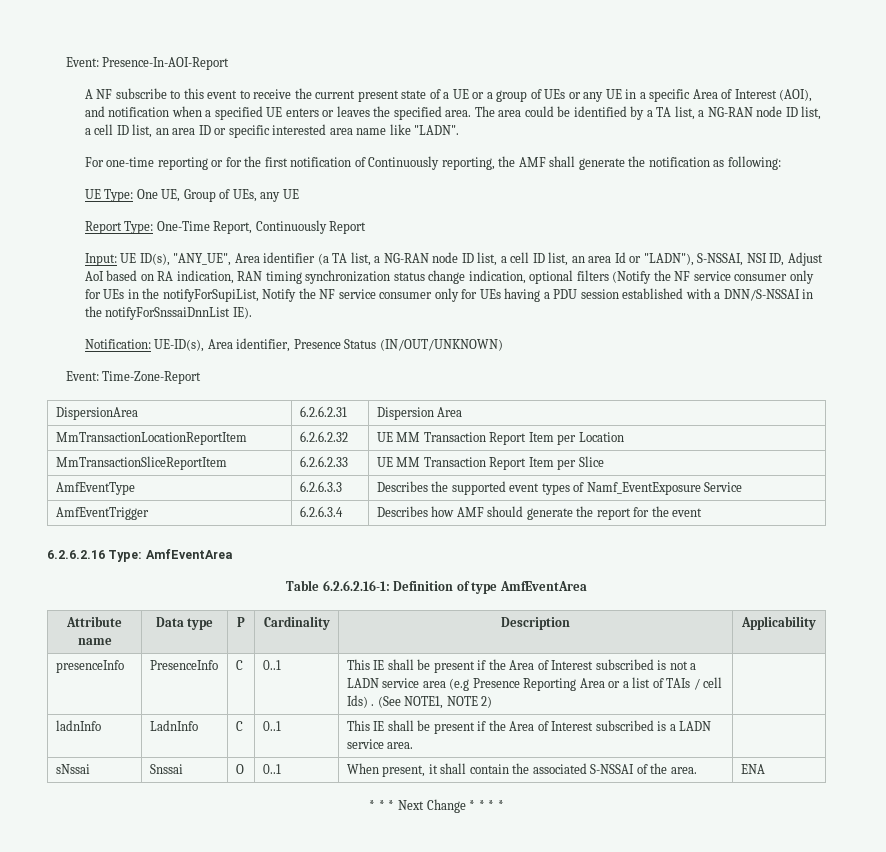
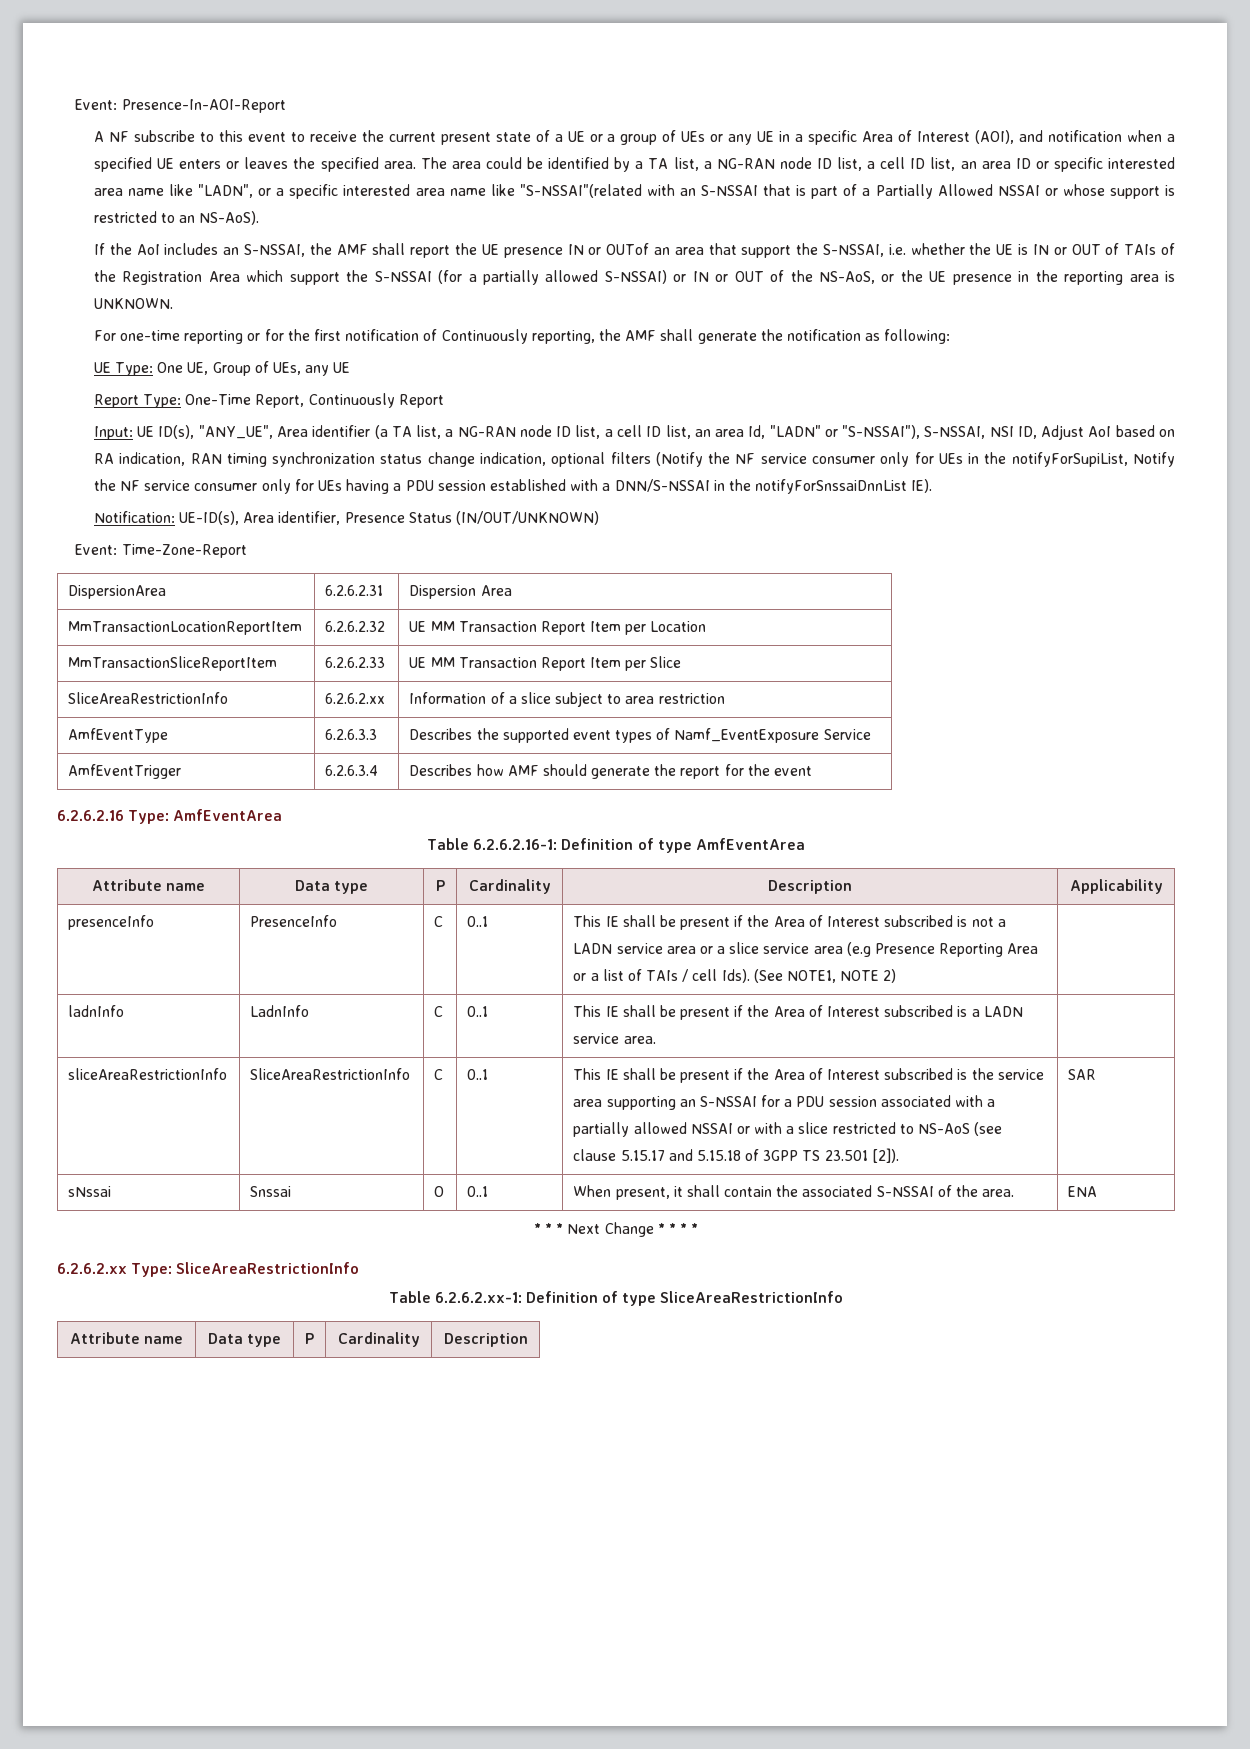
- The area could be identified by a TA list, a NG-RAN node ID list, a cell ID list, an area ID or specific interested area name like "LADN".
+ The area could be identified by a TA list, a NG-RAN node ID list, a cell ID list, an area ID or specific interested area name like "LADN", or a specific interested area name like "S-NSSAI"(related with an S-NSSAI that is part of a Partially Allowed NSSAI or whose support is restricted to an NS-AoS).
+ If the AoI includes an S-NSSAI, the AMF shall report the UE presence IN or OUTof an area that support the S-NSSAI, i.e. whether the UE is IN or OUT of TAIs of the Registration Area which support the S-NSSAI (for a partially allowed S-NSSAI) or IN or OUT of the NS-AoS, or the UE presence in the reporting area is UNKNOWN.
- UE ID(s), "ANY_UE", Area identifier (a TA list, a NG-RAN node ID list, a cell ID list, an area Id or "LADN"), S-NSSAI, NSI ID, Adjust AoI based on RA indication, RAN timing synchronization status change indication, optional filters (Notify the NF service consumer only for UEs in the notifyForSupiList, Notify the NF service consumer only for UEs having a PDU session established with a DNN/S-NSSAI in the notifyForSnssaiDnnList IE).
+ UE ID(s), "ANY_UE", Area identifier (a TA list, a NG-RAN node ID list, a cell ID list, an area Id, "LADN" or "S-NSSAI"), S-NSSAI, NSI ID, Adjust AoI based on RA indication, RAN timing synchronization status change indication, optional filters (Notify the NF service consumer only for UEs in the notifyForSupiList, Notify the NF service consumer only for UEs having a PDU session established with a DNN/S-NSSAI in the notifyForSnssaiDnnList IE).
+ SliceAreaRestrictionInfo | 6.2.6.2.xx | Information of a slice subject to area restriction
- This IE shall be present if the Area of Interest subscribed is not a LADN service area (e.g Presence Reporting Area or a list of TAIs / cell Ids) .
+ This IE shall be present if the Area of Interest subscribed is not a LADN service area or a slice service area (e.g Presence Reporting Area or a list of TAIs / cell Ids).
+ sliceAreaRestrictionInfo | SliceAreaRestrictionInfo | C | 0..1 | This IE shall be present if the Area of Interest subscribed is the service area supporting an S-NSSAI for a PDU session associated with a partially allowed NSSAI or with a slice restricted to NS-AoS (see clause 5.15.17 and 5.15.18 of 3GPP TS 23.501 [2]). | SAR
+ 6.2.6.2.xx Type: SliceAreaRestrictionInfo
+ Table 6.2.6.2.xx-1: Definition of type SliceAreaRestrictionInfo
+ Attribute name | Data type | P | Cardinality | Description

